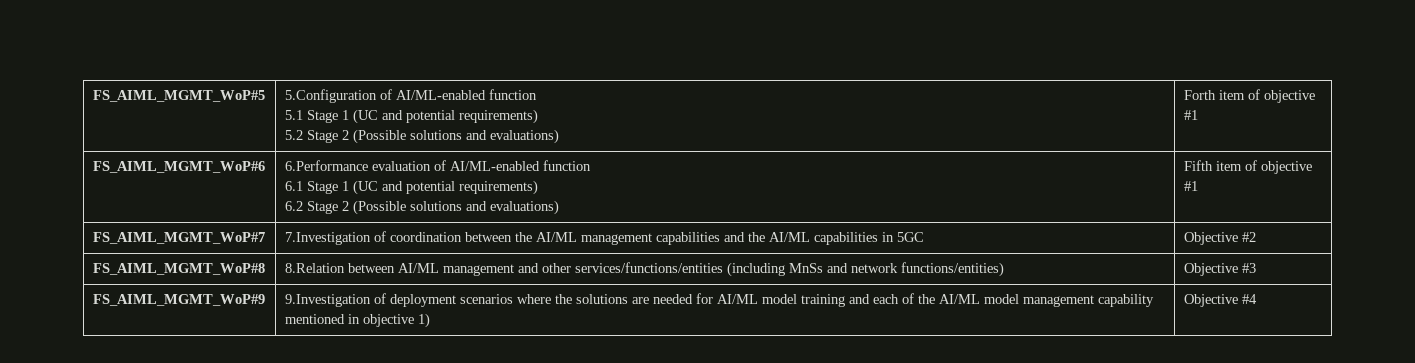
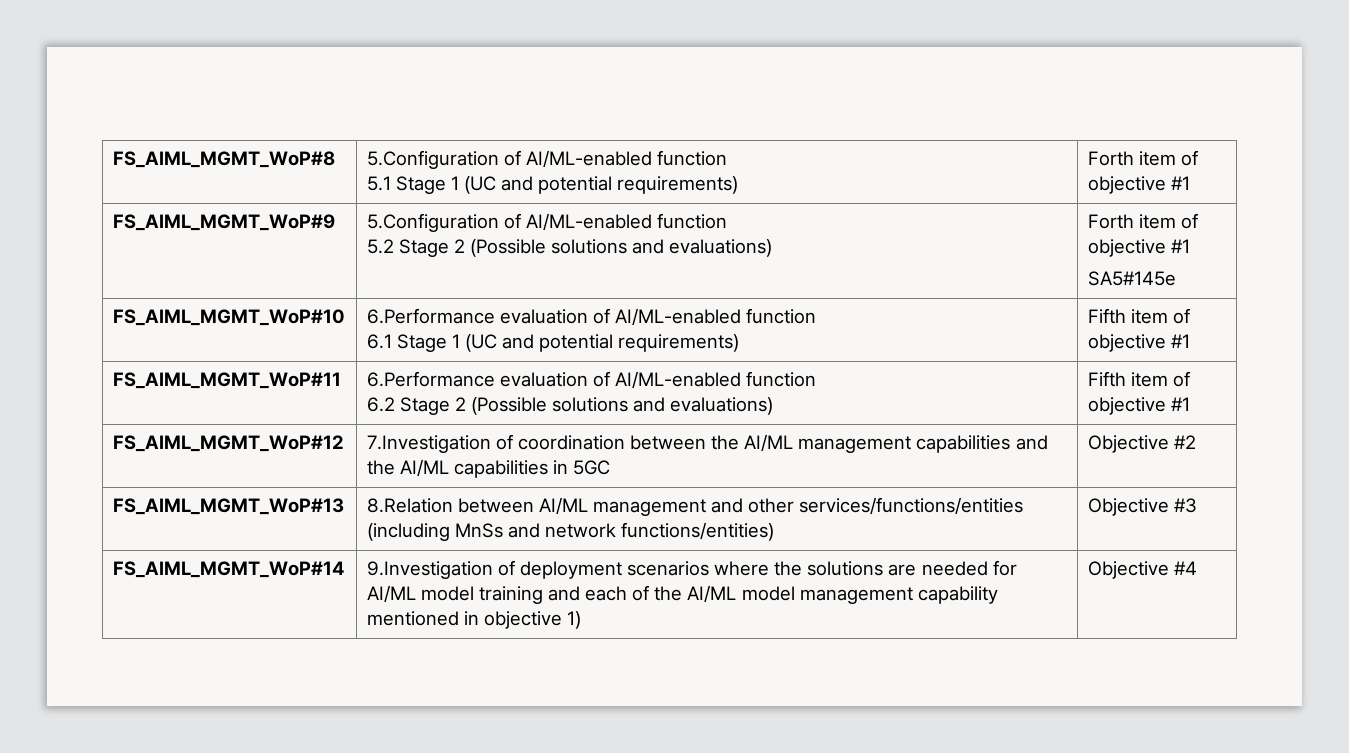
- FS_AIML_MGMT_WoP#5 | 5.Configuration of AI/ML-enabled function
- 5.1 Stage 1 (UC and potential requirements)
+ FS_AIML_MGMT_WoP#8 | 5.Configuration of AI/ML-enabled function
+ 5.1 Stage 1 (UC and potential requirements) | Forth item of objective #1
+ FS_AIML_MGMT_WoP#9 | 5.Configuration of AI/ML-enabled function
  5.2 Stage 2 (Possible solutions and evaluations) | Forth item of objective #1
- FS_AIML_MGMT_WoP#6 | 6.Performance evaluation of AI/ML-enabled function
- 6.1 Stage 1 (UC and potential requirements)
+ SA5#145e
+ FS_AIML_MGMT_WoP#10 | 6.Performance evaluation of AI/ML-enabled function
+ 6.1 Stage 1 (UC and potential requirements) | Fifth item of objective #1
+ FS_AIML_MGMT_WoP#11 | 6.Performance evaluation of AI/ML-enabled function
- FS_AIML_MGMT_WoP#7 | 7.Investigation of coordination between the AI/ML management capabilities and the AI/ML capabilities in 5GC | Objective #2
+ FS_AIML_MGMT_WoP#12 | 7.Investigation of coordination between the AI/ML management capabilities and the AI/ML capabilities in 5GC | Objective #2
- FS_AIML_MGMT_WoP#8 | 8.Relation between AI/ML management and other services/functions/entities (including MnSs and network functions/entities) | Objective #3
+ FS_AIML_MGMT_WoP#13 | 8.Relation between AI/ML management and other services/functions/entities (including MnSs and network functions/entities) | Objective #3
- FS_AIML_MGMT_WoP#9 | 9.Investigation of deployment scenarios where the solutions are needed for AI/ML model training and each of the AI/ML model management capability mentioned in objective 1) | Objective #4
+ FS_AIML_MGMT_WoP#14 | 9.Investigation of deployment scenarios where the solutions are needed for AI/ML model training and each of the AI/ML model management capability mentioned in objective 1) | Objective #4

